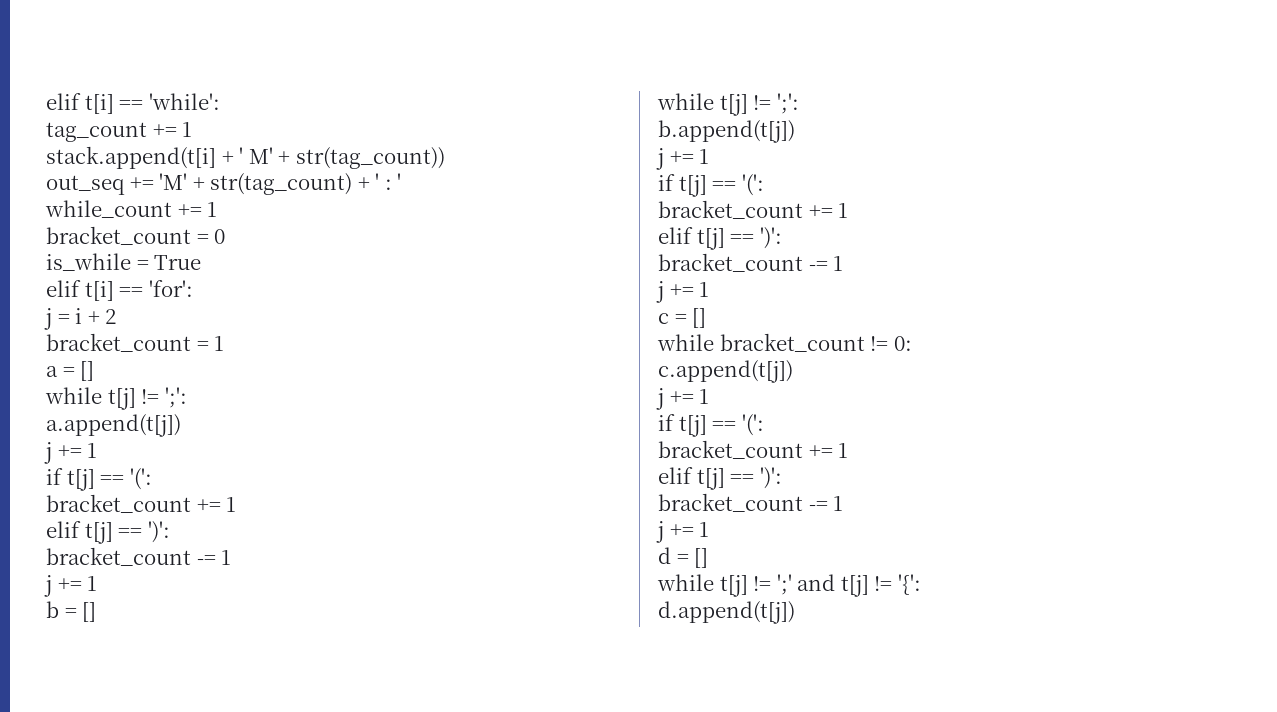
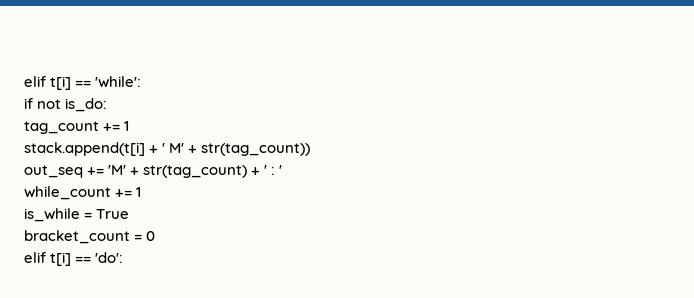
+ if not is_do:
+ is_while = True
- is_while = True
- elif t[i] == 'for':
- j = i + 2
- bracket_count = 1
- a = []
- while t[j] != ';':
- a.append(t[j])
- j += 1
- if t[j] == '(':
- bracket_count += 1
- elif t[j] == ')':
- bracket_count -= 1
- j += 1
- b = []
- while t[j] != ';':
- b.append(t[j])
- j += 1
- if t[j] == '(':
- bracket_count += 1
- elif t[j] == ')':
- bracket_count -= 1
- j += 1
- c = []
- while bracket_count != 0:
- c.append(t[j])
- j += 1
- if t[j] == '(':
- bracket_count += 1
- elif t[j] == ')':
- bracket_count -= 1
- j += 1
- d = []
- while t[j] != ';' and t[j] != '{':
- d.append(t[j])
+ elif t[i] == 'do':

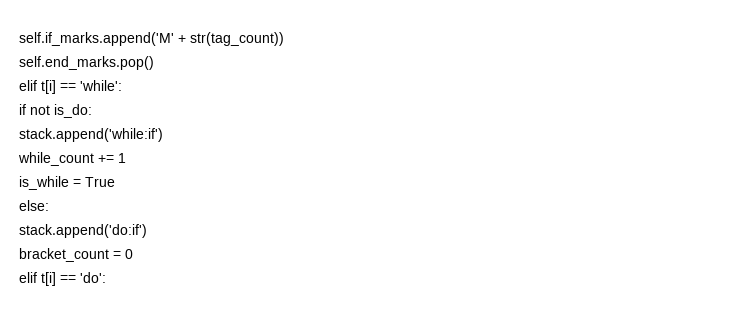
+ self.if_marks.append('M' + str(tag_count))
+ self.end_marks.pop()
- tag_count += 1
- stack.append(t[i] + ' M' + str(tag_count))
- out_seq += 'M' + str(tag_count) + ' : '
+ stack.append('while:if')
+ else:
+ stack.append('do:if')

